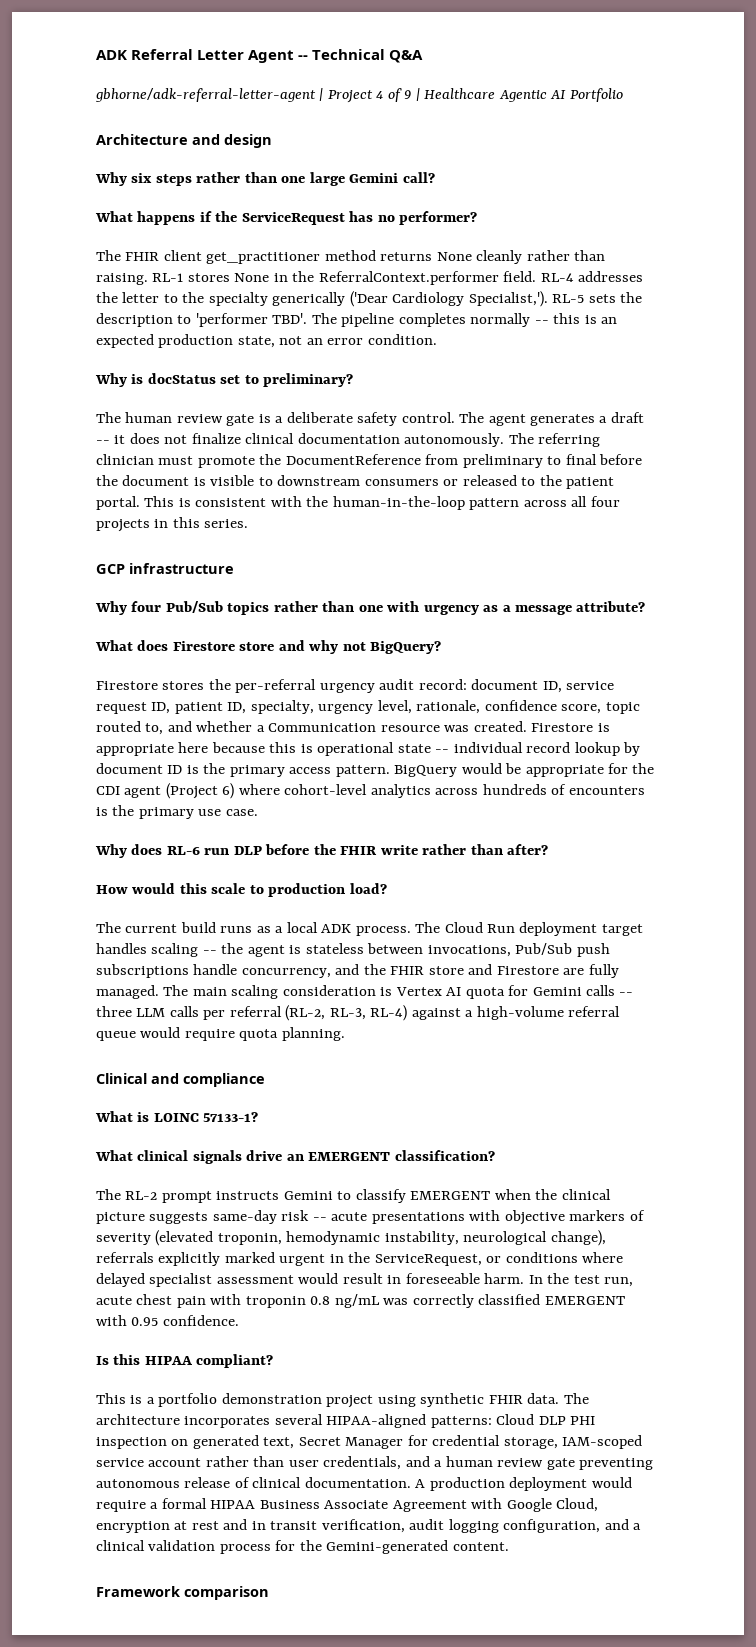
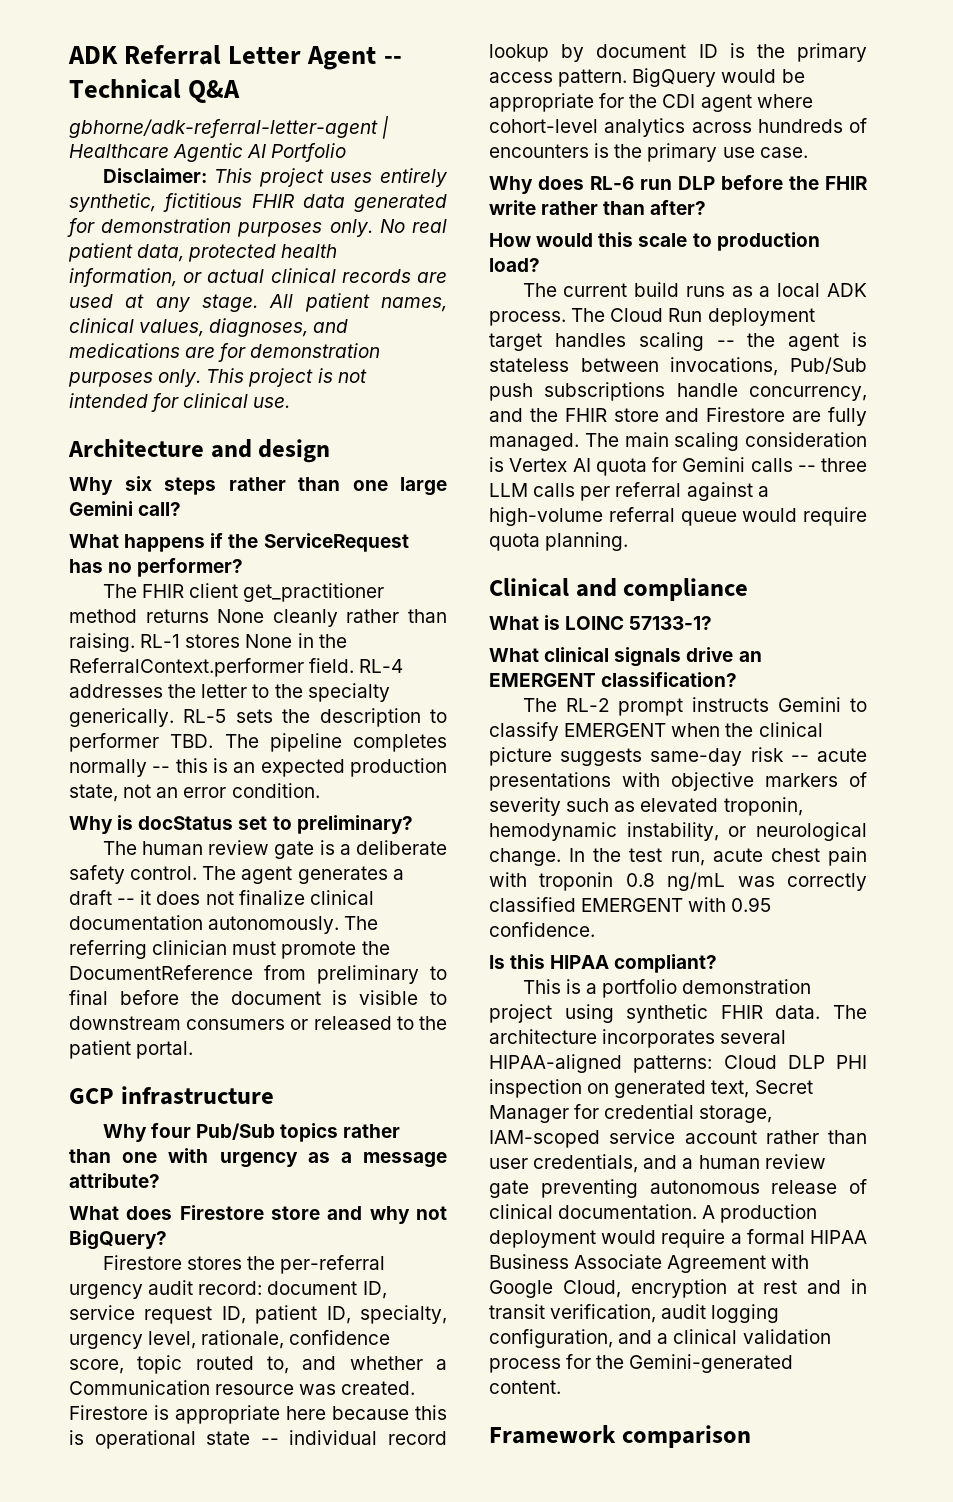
- gbhorne/adk-referral-letter-agent | Project 4 of 9 | Healthcare Agentic AI Portfolio
+ gbhorne/adk-referral-letter-agent | Healthcare Agentic AI Portfolio
+ Disclaimer: This project uses entirely synthetic, fictitious FHIR data generated for demonstration purposes only. No real patient data, protected health information, or actual clinical records are used at any stage. All patient names, clinical values, diagnoses, and medications are for demonstration purposes only. This project is not intended for clinical use.
- RL-4 addresses the letter to the specialty generically ('Dear Cardiology Specialist,').
+ RL-4 addresses the letter to the specialty generically.
- RL-5 sets the description to 'performer TBD'. The pipeline completes normally -- this is an expected production state, not an error condition.
+ RL-5 sets the description to performer TBD. The pipeline completes normally -- this is an expected production state, not an error condition.
- This is consistent with the human-in-the-loop pattern across all four projects in this series.
- BigQuery would be appropriate for the CDI agent (Project 6) where cohort-level analytics across hundreds of encounters is the primary use case.
+ BigQuery would be appropriate for the CDI agent where cohort-level analytics across hundreds of encounters is the primary use case.
- The main scaling consideration is Vertex AI quota for Gemini calls -- three LLM calls per referral (RL-2, RL-3, RL-4) against a high-volume referral queue would require quota planning.
+ The main scaling consideration is Vertex AI quota for Gemini calls -- three LLM calls per referral against a high-volume referral queue would require quota planning.
- The RL-2 prompt instructs Gemini to classify EMERGENT when the clinical picture suggests same-day risk -- acute presentations with objective markers of severity (elevated troponin, hemodynamic instability, neurological change), referrals explicitly marked urgent in the ServiceRequest, or conditions where delayed specialist assessment would result in foreseeable harm.
+ The RL-2 prompt instructs Gemini to classify EMERGENT when the clinical picture suggests same-day risk -- acute presentations with objective markers of severity such as elevated troponin, hemodynamic instability, or neurological change.

